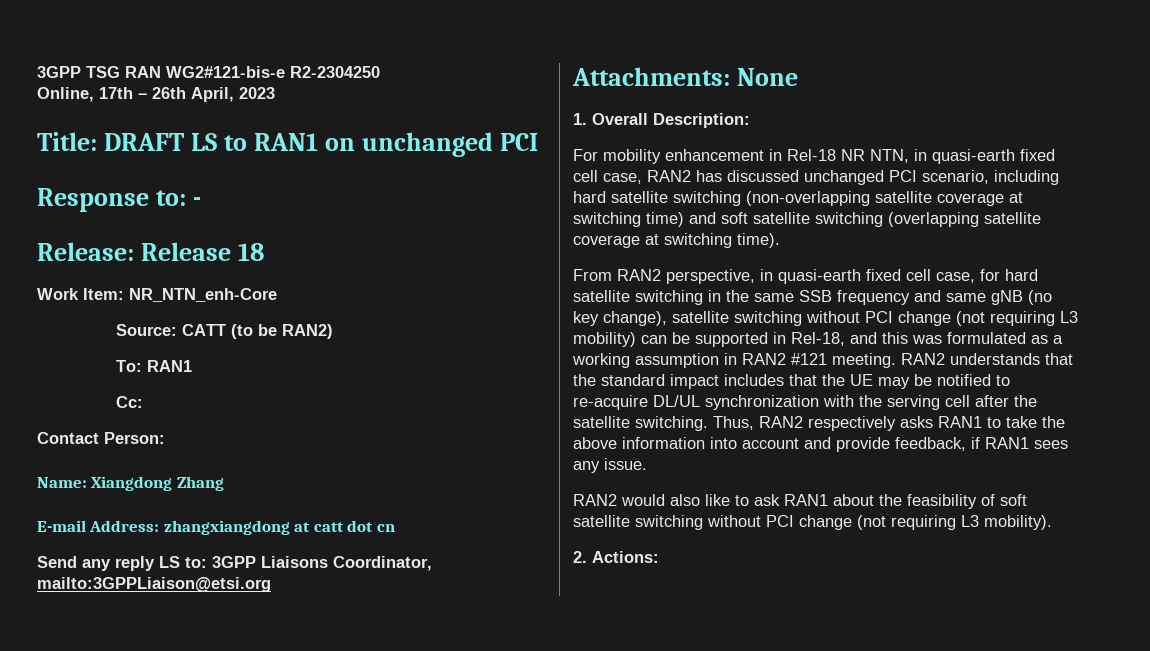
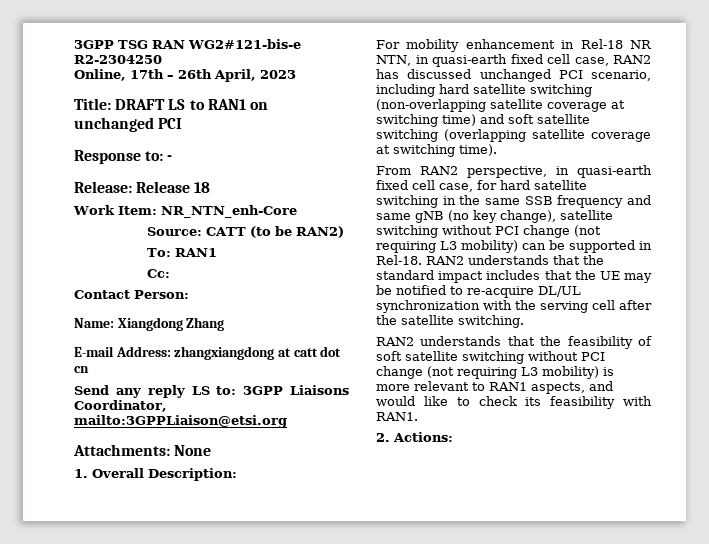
- From RAN2 perspective, in quasi-earth fixed cell case, for hard satellite switching in the same SSB frequency and same gNB (no key change), satellite switching without PCI change (not requiring L3 mobility) can be supported in Rel-18, and this was formulated as a working assumption in RAN2 #121 meeting.
+ From RAN2 perspective, in quasi-earth fixed cell case, for hard satellite switching in the same SSB frequency and same gNB (no key change), satellite switching without PCI change (not requiring L3 mobility) can be supported in Rel-18.
- RAN2 understands that the standard impact includes that the UE may be notified to re-acquire DL/UL synchronization with the serving cell after the satellite switching. Thus, RAN2 respectively asks RAN1 to take the above information into account and provide feedback, if RAN1 sees any issue.
- RAN2 would also like to ask RAN1 about the feasibility of soft satellite switching without PCI change (not requiring L3 mobility).
+ RAN2 understands that the standard impact includes that the UE may be notified to re-acquire DL/UL synchronization with the serving cell after the satellite switching.
+ RAN2 understands that the feasibility of soft satellite switching without PCI change (not requiring L3 mobility) is more relevant to RAN1 aspects, and would like to check its feasibility with RAN1.

